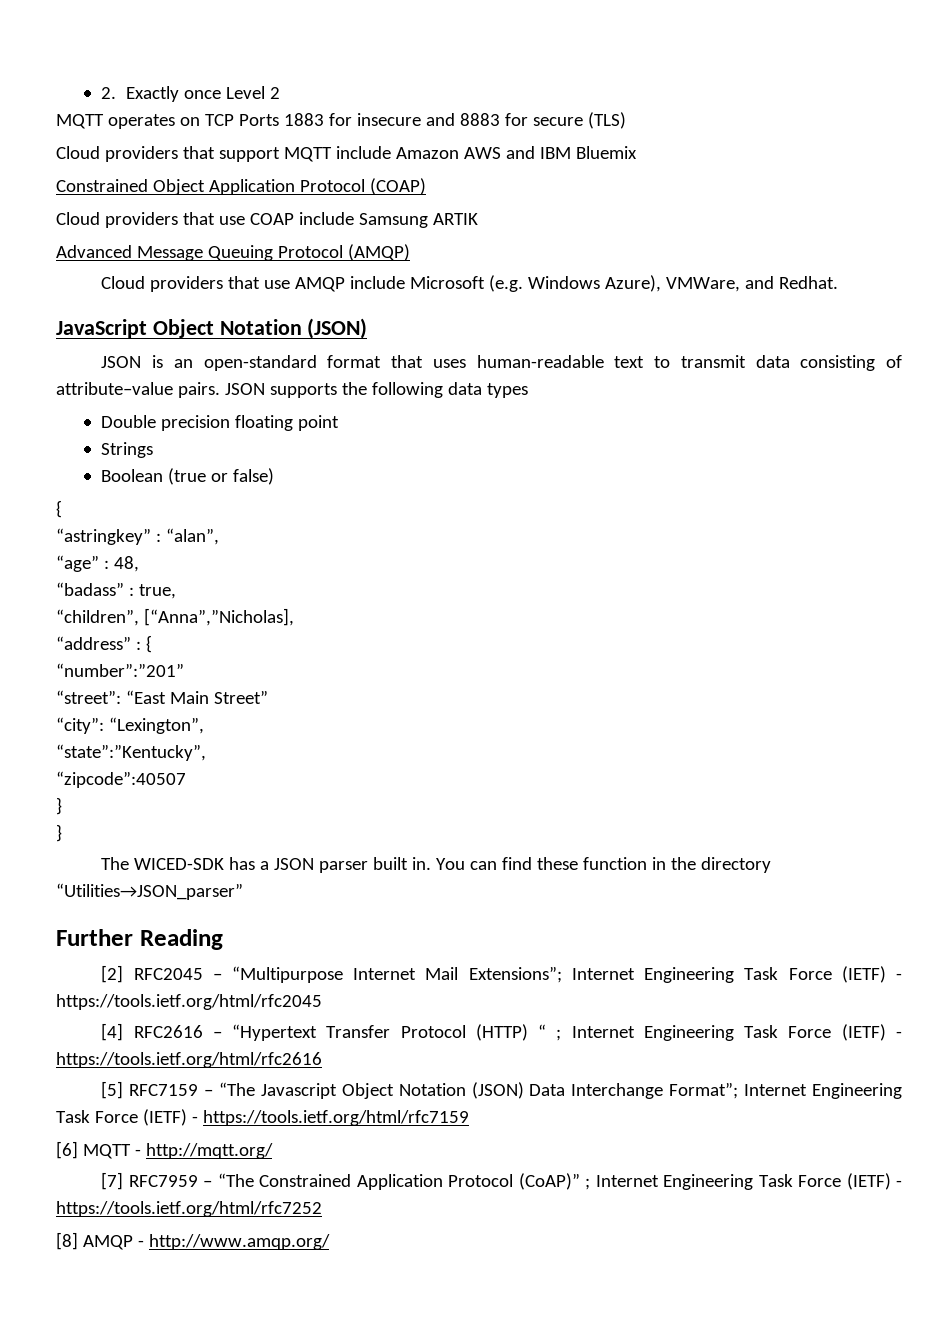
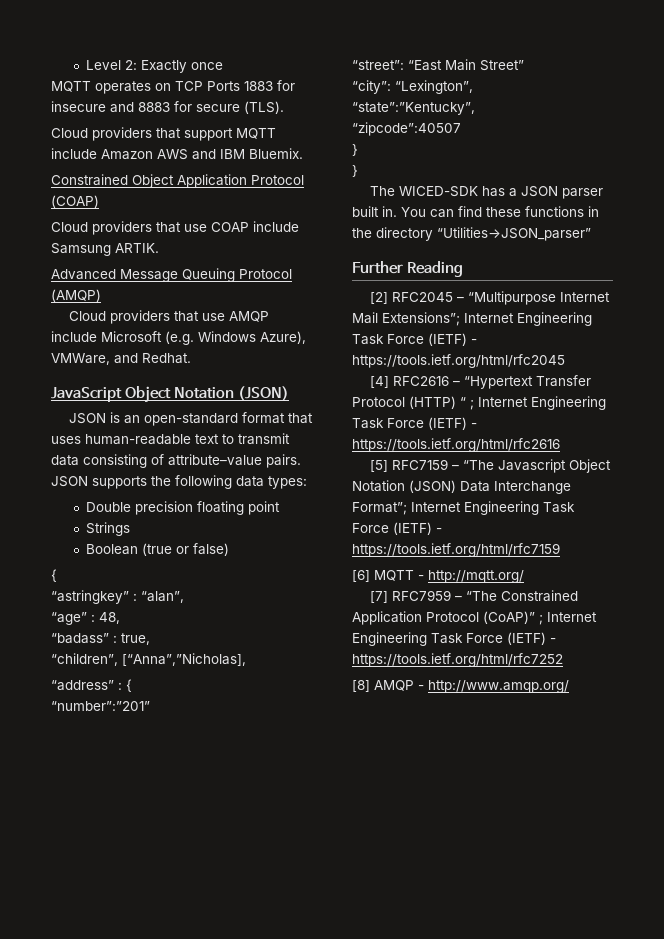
- 2. Exactly once Level 2
+ Level 2: Exactly once
- MQTT operates on TCP Ports 1883 for insecure and 8883 for secure (TLS)
+ MQTT operates on TCP Ports 1883 for insecure and 8883 for secure (TLS).
- Cloud providers that support MQTT include Amazon AWS and IBM Bluemix
+ Cloud providers that support MQTT include Amazon AWS and IBM Bluemix.
- Cloud providers that use COAP include Samsung ARTIK
+ Cloud providers that use COAP include Samsung ARTIK.
- JSON supports the following data types
+ JSON supports the following data types:
- You can find these function in the directory “Utilities→JSON_parser”
+ You can find these functions in the directory “Utilities→JSON_parser”

